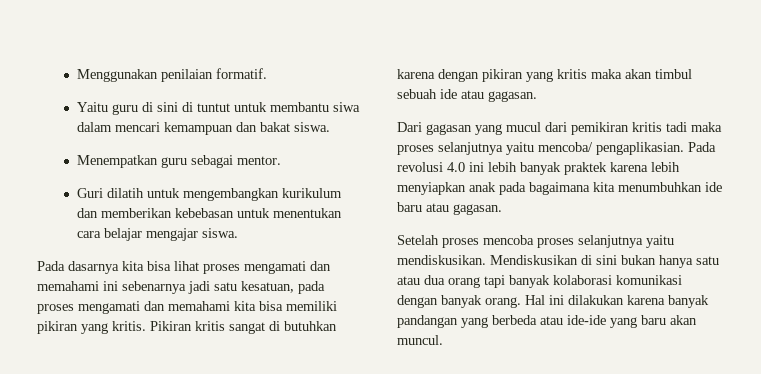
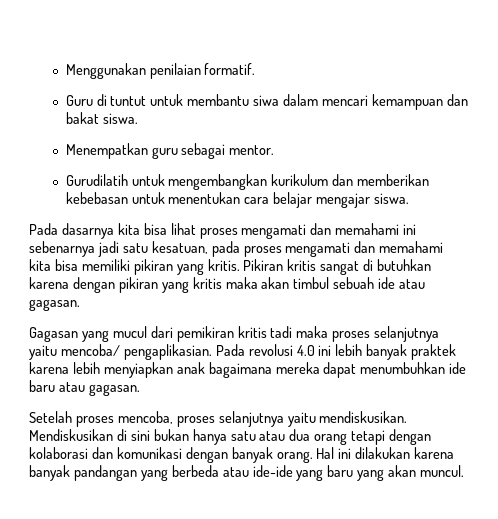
- Yaitu guru di sini di tuntut untuk membantu siwa dalam mencari kemampuan dan bakat siswa.
+ Guru di tuntut untuk membantu siwa dalam mencari kemampuan dan bakat siswa.
- Guri dilatih untuk mengembangkan kurikulum dan memberikan kebebasan untuk menentukan cara belajar mengajar siswa.
+ Gurudilatih untuk mengembangkan kurikulum dan memberikan kebebasan untuk menentukan cara belajar mengajar siswa.
- Dari gagasan yang mucul dari pemikiran kritis tadi maka proses selanjutnya yaitu mencoba/ pengaplikasian.
+ Gagasan yang mucul dari pemikiran kritis tadi maka proses selanjutnya yaitu mencoba/ pengaplikasian.
- Pada revolusi 4.0 ini lebih banyak praktek karena lebih menyiapkan anak pada bagaimana kita menumbuhkan ide baru atau gagasan.
+ Pada revolusi 4.0 ini lebih banyak praktek karena lebih menyiapkan anak bagaimana mereka dapat menumbuhkan ide baru atau gagasan.
- Setelah proses mencoba proses selanjutnya yaitu mendiskusikan.
+ Setelah proses mencoba, proses selanjutnya yaitu mendiskusikan.
- Mendiskusikan di sini bukan hanya satu atau dua orang tapi banyak kolaborasi komunikasi dengan banyak orang.
+ Mendiskusikan di sini bukan hanya satu atau dua orang tetapi dengan kolaborasi dan komunikasi dengan banyak orang.
- Hal ini dilakukan karena banyak pandangan yang berbeda atau ide-ide yang baru akan muncul.
+ Hal ini dilakukan karena banyak pandangan yang berbeda atau ide-ide yang baru yang akan muncul.

